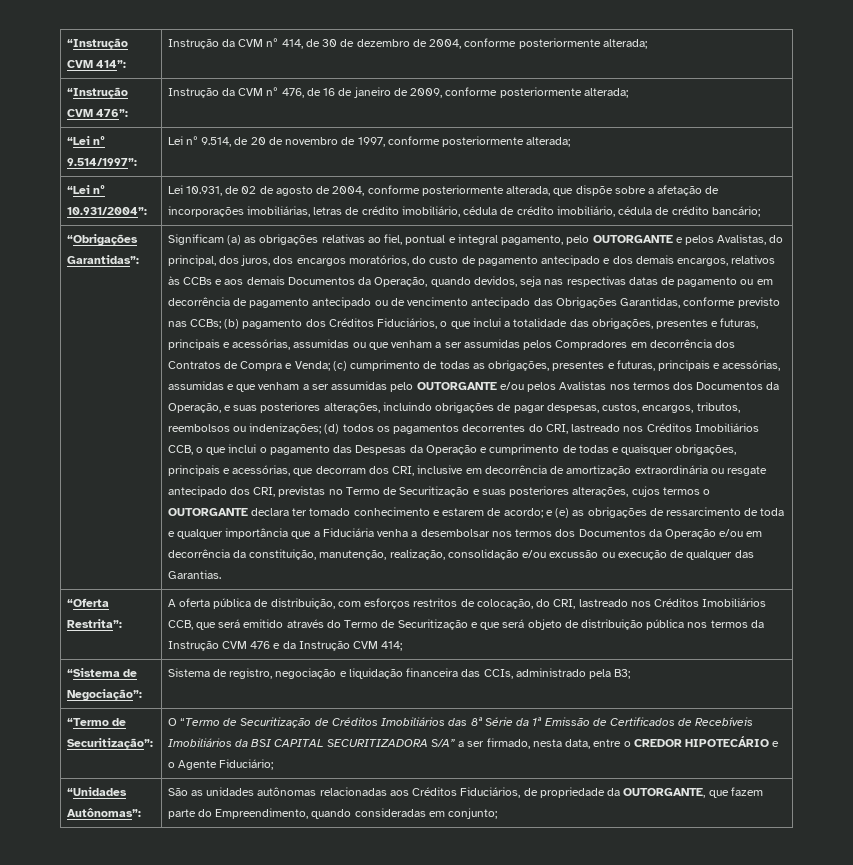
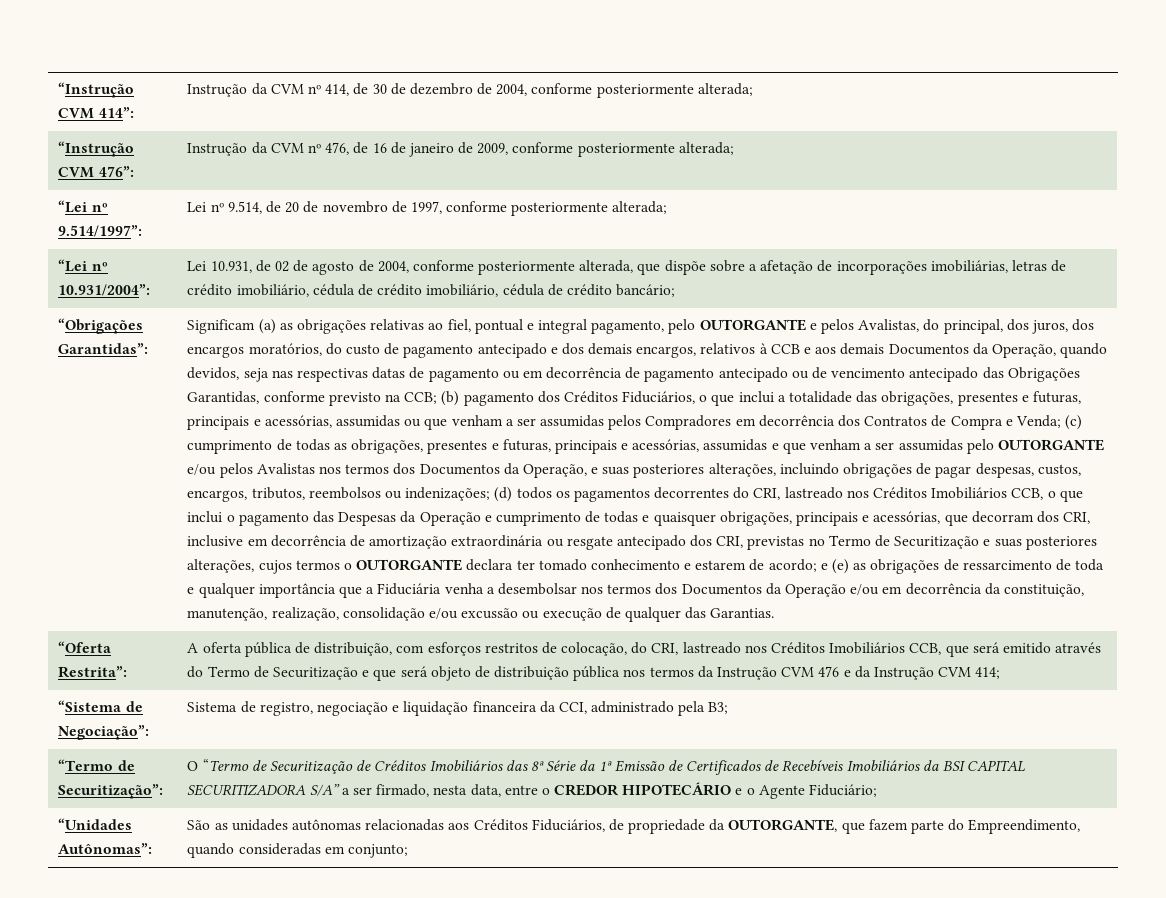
- Significam (a) as obrigações relativas ao fiel, pontual e integral pagamento, pelo OUTORGANTE e pelos Avalistas, do principal, dos juros, dos encargos moratórios, do custo de pagamento antecipado e dos demais encargos, relativos às CCBs e aos demais Documentos da Operação, quando devidos, seja nas respectivas datas de pagamento ou em decorrência de pagamento antecipado ou de vencimento antecipado das Obrigações Garantidas, conforme previsto nas CCBs;
+ Significam (a) as obrigações relativas ao fiel, pontual e integral pagamento, pelo OUTORGANTE e pelos Avalistas, do principal, dos juros, dos encargos moratórios, do custo de pagamento antecipado e dos demais encargos, relativos à CCB e aos demais Documentos da Operação, quando devidos, seja nas respectivas datas de pagamento ou em decorrência de pagamento antecipado ou de vencimento antecipado das Obrigações Garantidas, conforme previsto na CCB;
- “Sistema de Negociação”: | Sistema de registro, negociação e liquidação financeira das CCIs, administrado pela B3;
+ “Sistema de Negociação”: | Sistema de registro, negociação e liquidação financeira da CCI, administrado pela B3;

